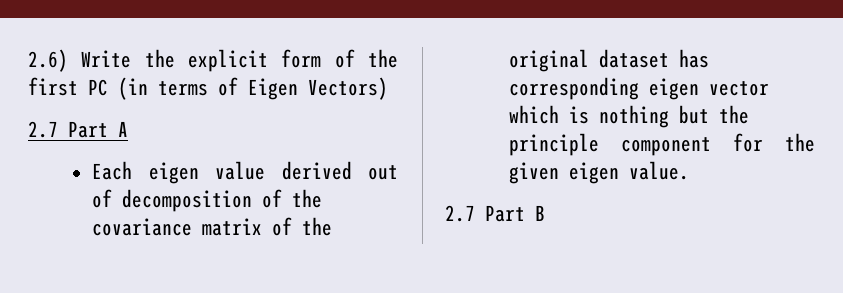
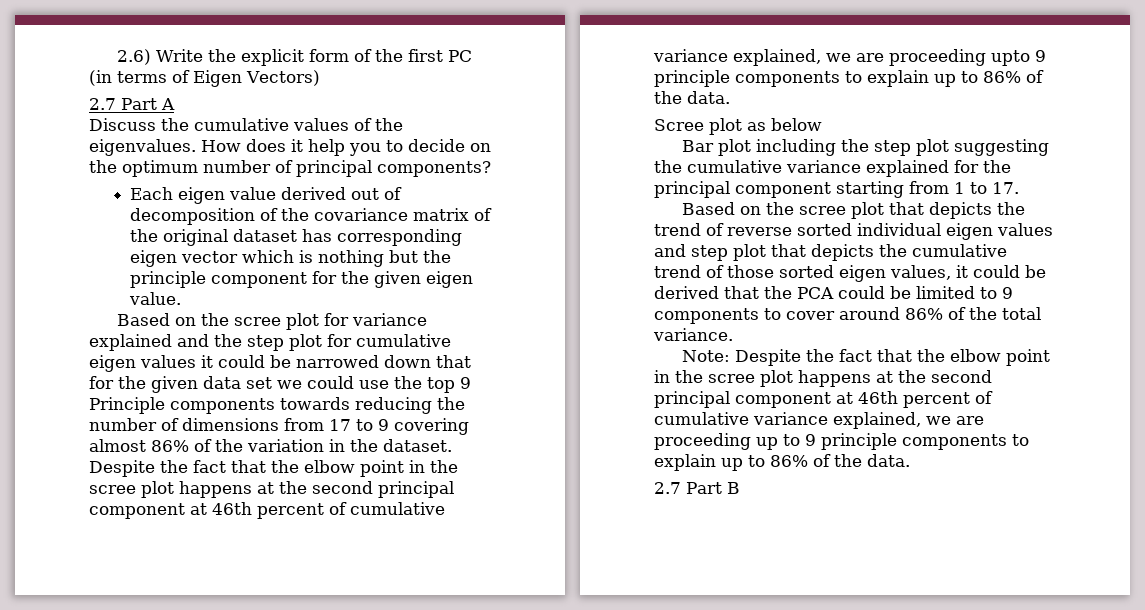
+ Discuss the cumulative values of the eigenvalues. How does it help you to decide on the optimum number of principal components?
+ Based on the scree plot for variance explained and the step plot for cumulative eigen values it could be narrowed down that for the given data set we could use the top 9 Principle components towards reducing the number of dimensions from 17 to 9 covering almost 86% of the variation in the dataset. Despite the fact that the elbow point in the scree plot happens at the second principal component at 46th percent of cumulative variance explained, we are proceeding upto 9 principle components to explain up to 86% of the data.
+ Scree plot as below
+ Bar plot including the step plot suggesting the cumulative variance explained for the principal component starting from 1 to 17.
+ Based on the scree plot that depicts the trend of reverse sorted individual eigen values and step plot that depicts the cumulative trend of those sorted eigen values, it could be derived that the PCA could be limited to 9 components to cover around 86% of the total variance.
+ Note: Despite the fact that the elbow point in the scree plot happens at the second principal component at 46th percent of cumulative variance explained, we are proceeding up to 9 principle components to explain up to 86% of the data.

